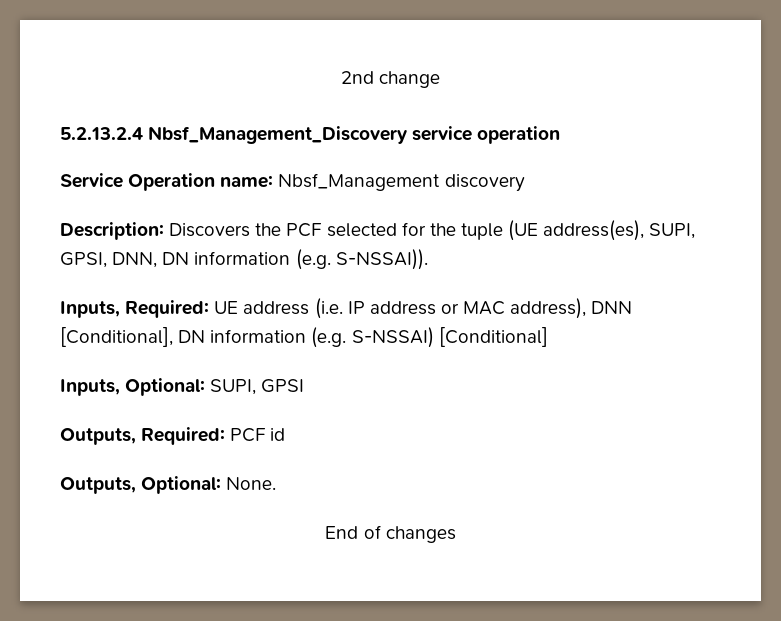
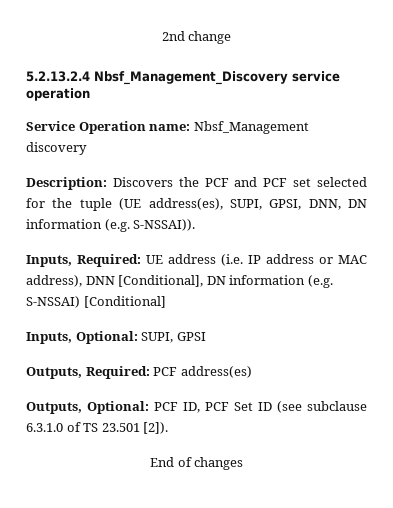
- Description: Discovers the PCF selected for the tuple (UE address(es), SUPI, GPSI, DNN, DN information (e.g. S-NSSAI)).
+ Description: Discovers the PCF and PCF set selected for the tuple (UE address(es), SUPI, GPSI, DNN, DN information (e.g. S-NSSAI)).
- Outputs, Required: PCF id
+ Outputs, Required: PCF address(es)
- Outputs, Optional: None.
+ Outputs, Optional: PCF ID, PCF Set ID (see subclause 6.3.1.0 of TS 23.501 [2]).

